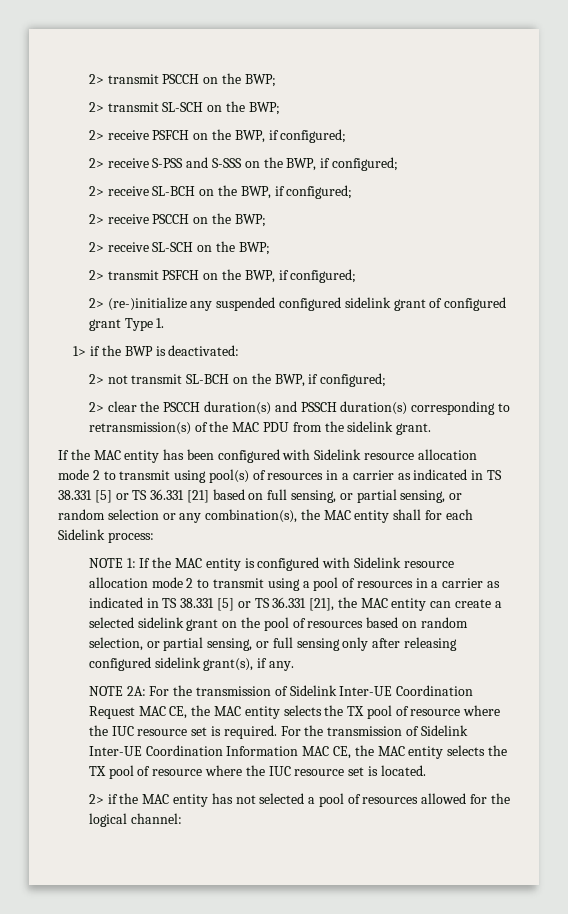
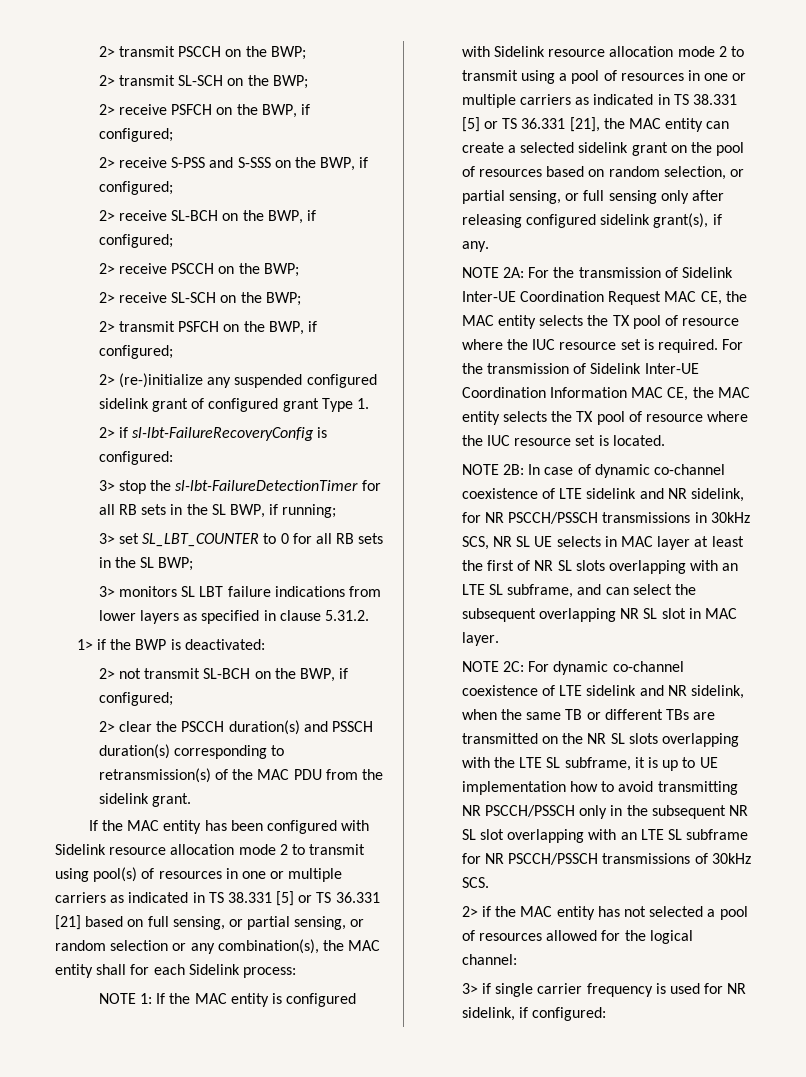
+ 2> if sl-lbt-FailureRecoveryConfig is configured:
+ 3> stop the sl-lbt-FailureDetectionTimer for all RB sets in the SL BWP, if running;
+ 3> set SL_LBT_COUNTER to 0 for all RB sets in the SL BWP;
+ 3> monitors SL LBT failure indications from lower layers as specified in clause 5.31.2.
- If the MAC entity has been configured with Sidelink resource allocation mode 2 to transmit using pool(s) of resources in a carrier as indicated in TS 38.331 [5] or TS 36.331 [21] based on full sensing, or partial sensing, or random selection or any combination(s), the MAC entity shall for each Sidelink process:
+ If the MAC entity has been configured with Sidelink resource allocation mode 2 to transmit using pool(s) of resources in one or multiple carriers as indicated in TS 38.331 [5] or TS 36.331 [21] based on full sensing, or partial sensing, or random selection or any combination(s), the MAC entity shall for each Sidelink process:
- If the MAC entity is configured with Sidelink resource allocation mode 2 to transmit using a pool of resources in a carrier as indicated in TS 38.331 [5] or TS 36.331 [21], the MAC entity can create a selected sidelink grant on the pool of resources based on random selection, or partial sensing, or full sensing only after releasing configured sidelink grant(s), if any.
+ If the MAC entity is configured with Sidelink resource allocation mode 2 to transmit using a pool of resources in one or multiple carriers as indicated in TS 38.331 [5] or TS 36.331 [21], the MAC entity can create a selected sidelink grant on the pool of resources based on random selection, or partial sensing, or full sensing only after releasing configured sidelink grant(s), if any.
+ NOTE 2B: In case of dynamic co-channel coexistence of LTE sidelink and NR sidelink, for NR PSCCH/PSSCH transmissions in 30kHz SCS, NR SL UE selects in MAC layer at least the first of NR SL slots overlapping with an LTE SL subframe, and can select the subsequent overlapping NR SL slot in MAC layer.
+ NOTE 2C: For dynamic co-channel coexistence of LTE sidelink and NR sidelink, when the same TB or different TBs are transmitted on the NR SL slots overlapping with the LTE SL subframe, it is up to UE implementation how to avoid transmitting NR PSCCH/PSSCH only in the subsequent NR SL slot overlapping with an LTE SL subframe for NR PSCCH/PSSCH transmissions of 30kHz SCS.
+ 3> if single carrier frequency is used for NR sidelink, if configured:

